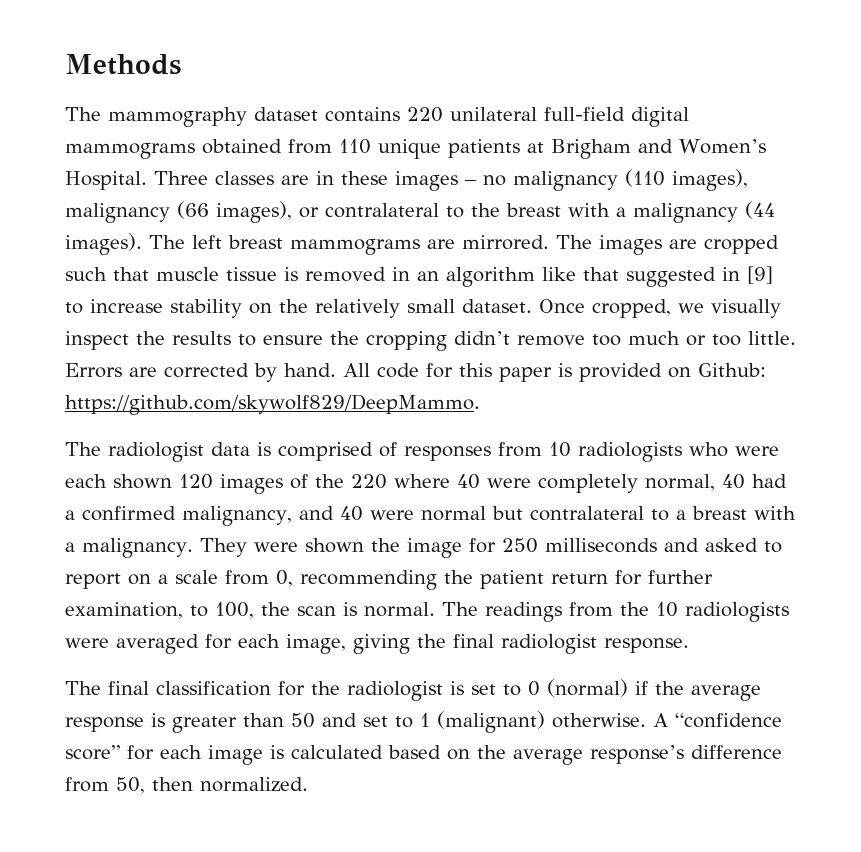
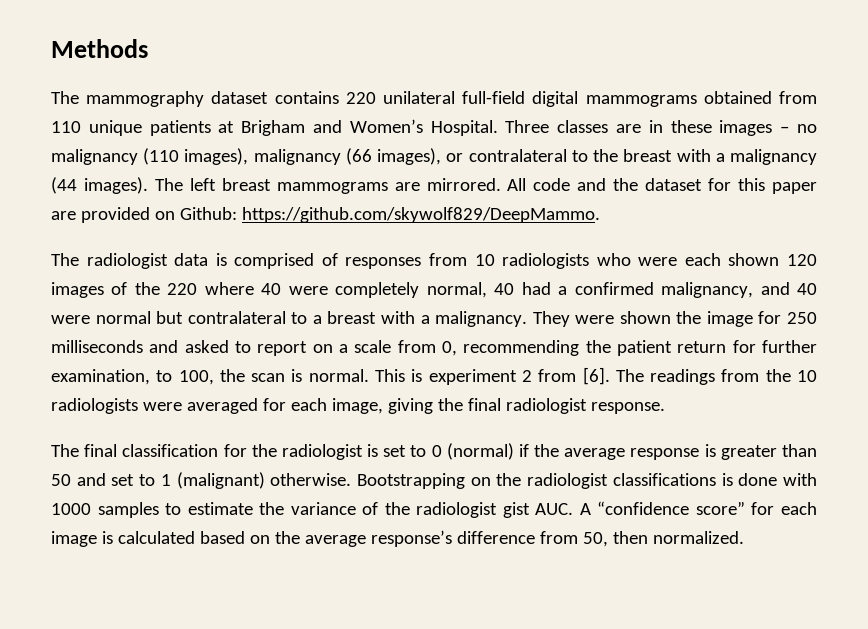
- The images are cropped such that muscle tissue is removed in an algorithm like that suggested in [9] to increase stability on the relatively small dataset. Once cropped, we visually inspect the results to ensure the cropping didn’t remove too much or too little. Errors are corrected by hand. All code for this paper is provided on Github: https://github.com/skywolf829/DeepMammo.
+ All code and the dataset for this paper are provided on Github: https://github.com/skywolf829/DeepMammo.
+ This is experiment 2 from [6].
- A “confidence score” for each image is calculated based on the average response’s difference from 50, then normalized.
+ Bootstrapping on the radiologist classifications is done with 1000 samples to estimate the variance of the radiologist gist AUC. A “confidence score” for each image is calculated based on the average response’s difference from 50, then normalized.

